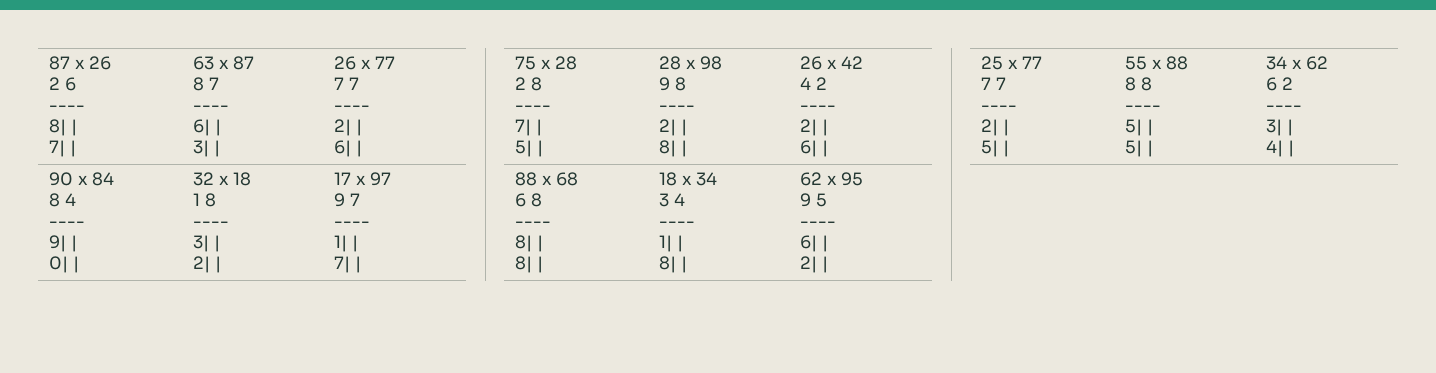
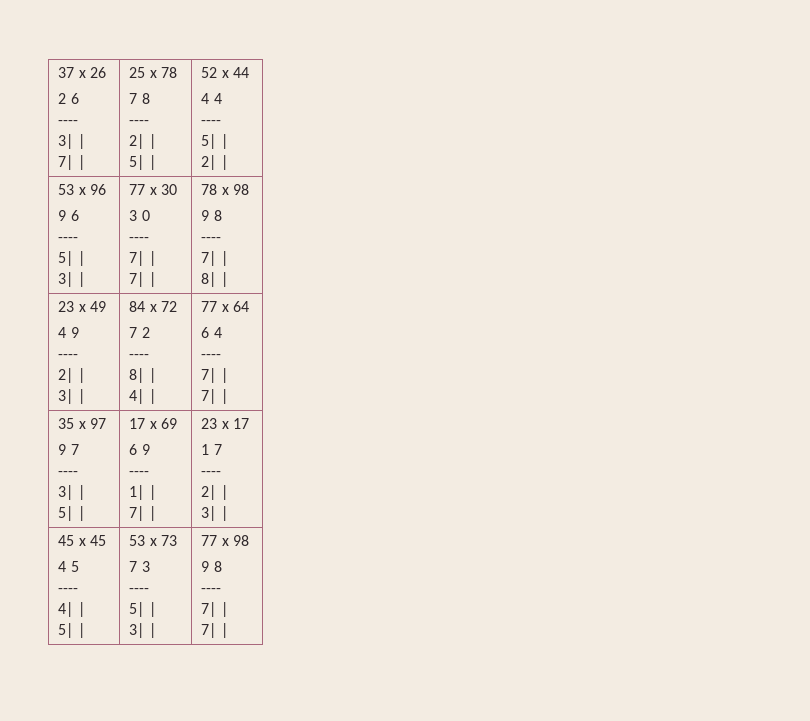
- 87 x 26
+ 37 x 26
  2 6
  ----
- 8| |
- 7| | | 63 x 87
- 8 7
- ----
- 6| |
- 3| | | 26 x 77
- 7 7
+ 3| |
+ 7| | | 25 x 78
+ 7 8
  ----
  2| |
- 6| |
- 90 x 84
- 8 4
+ 5| | | 52 x 44
+ 4 4
  ----
- 9| |
- 0| | | 32 x 18
- 1 8
+ 5| |
+ 2| |
+ 53 x 96
+ 9 6
+ ----
+ 5| |
+ 3| | | 77 x 30
+ 3 0
+ ----
+ 7| |
+ 7| | | 78 x 98
+ 9 8
+ ----
+ 7| |
+ 8| |
+ 23 x 49
+ 4 9
+ ----
+ 2| |
+ 3| | | 84 x 72
+ 7 2
+ ----
+ 8| |
+ 4| | | 77 x 64
+ 6 4
+ ----
+ 7| |
+ 7| |
+ 35 x 97
+ 9 7
  ----
  3| |
- 2| | | 17 x 97
- 9 7
+ 5| | | 17 x 69
+ 6 9
  ----
  1| |
- 7| |
- 75 x 28
- 2 8
+ 7| | | 23 x 17
+ 1 7
+ ----
+ 2| |
+ 3| |
+ 45 x 45
+ 4 5
+ ----
+ 4| |
+ 5| | | 53 x 73
+ 7 3
+ ----
+ 5| |
+ 3| | | 77 x 98
+ 9 8
  ----
  7| |
- 5| | | 28 x 98
- 9 8
- ----
- 2| |
- 8| | | 26 x 42
- 4 2
- ----
- 2| |
- 6| |
- 88 x 68
- 6 8
- ----
- 8| |
- 8| | | 18 x 34
- 3 4
- ----
- 1| |
- 8| | | 62 x 95
- 9 5
- ----
- 6| |
- 2| |
- 25 x 77
- 7 7
- ----
- 2| |
- 5| | | 55 x 88
- 8 8
- ----
- 5| |
- 5| | | 34 x 62
- 6 2
- ----
- 3| |
- 4| |
+ 7| |

